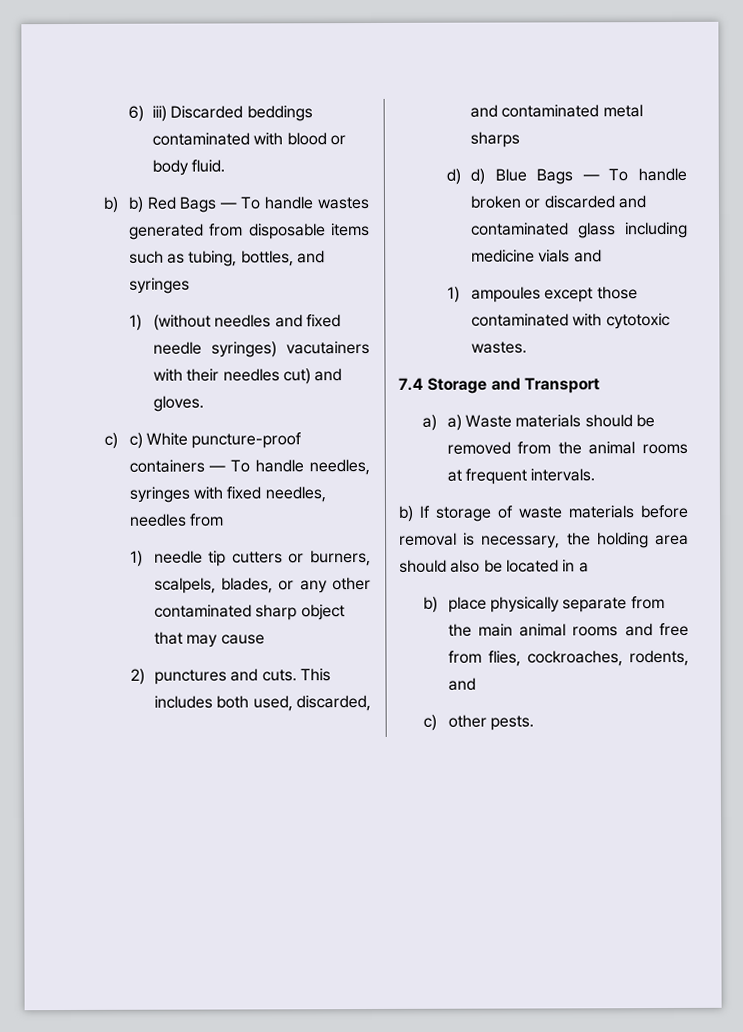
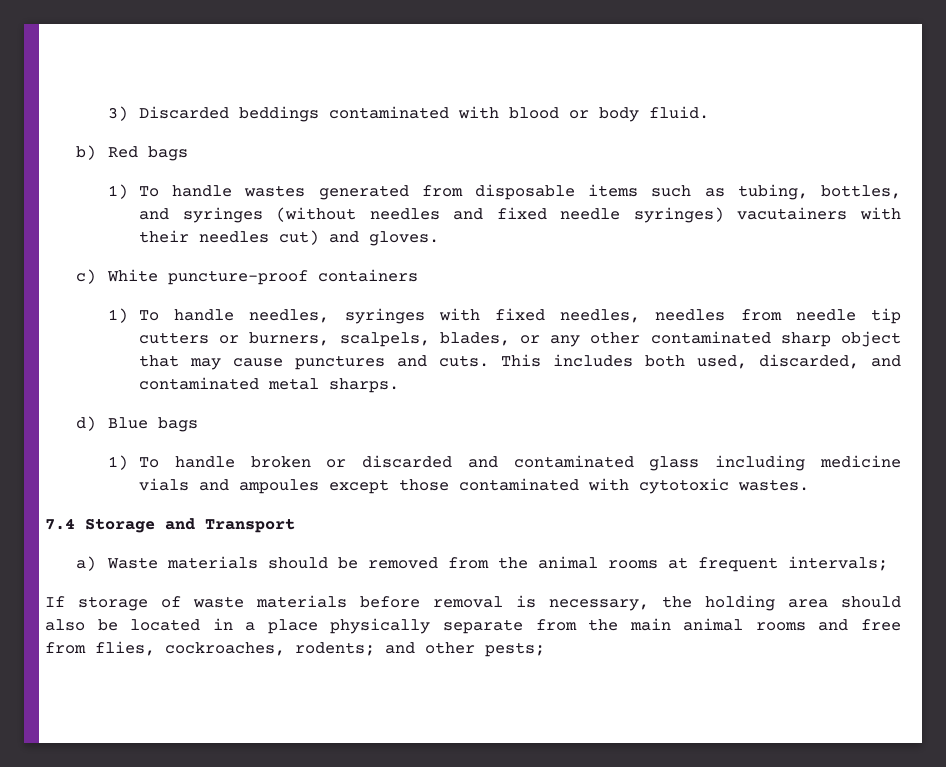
- 6) iii) Discarded beddings contaminated with blood or body fluid.
+ 3) Discarded beddings contaminated with blood or body fluid.
- b) b) Red Bags — To handle wastes generated from disposable items such as tubing, bottles, and syringes
- 1) (without needles and fixed needle syringes) vacutainers with their needles cut) and gloves.
+ b) Red bags
+ 1) To handle wastes generated from disposable items such as tubing, bottles, and syringes (without needles and fixed needle syringes) vacutainers with their needles cut) and gloves.
- c) c) White puncture-proof containers — To handle needles, syringes with fixed needles, needles from
- 1) needle tip cutters or burners, scalpels, blades, or any other contaminated sharp object that may cause
- 2) punctures and cuts.
+ c) White puncture-proof containers
+ 1) To handle needles, syringes with fixed needles, needles from needle tip cutters or burners, scalpels, blades, or any other contaminated sharp object that may cause punctures and cuts.
- This includes both used, discarded, and contaminated metal sharps
- d) d) Blue Bags — To handle broken or discarded and contaminated glass including medicine vials and
- 1) ampoules except those contaminated with cytotoxic wastes.
+ This includes both used, discarded, and contaminated metal sharps.
+ d) Blue bags
+ 1) To handle broken or discarded and contaminated glass including medicine vials and ampoules except those contaminated with cytotoxic wastes.
- a) a) Waste materials should be removed from the animal rooms at frequent intervals.
- b) If storage of waste materials before removal is necessary, the holding area should also be located in a
- b) place physically separate from the main animal rooms and free from flies, cockroaches, rodents, and
- c) other pests.
+ a) Waste materials should be removed from the animal rooms at frequent intervals;
+ If storage of waste materials before removal is necessary, the holding area should also be located in a place physically separate from the main animal rooms and free from flies, cockroaches, rodents; and other pests;

